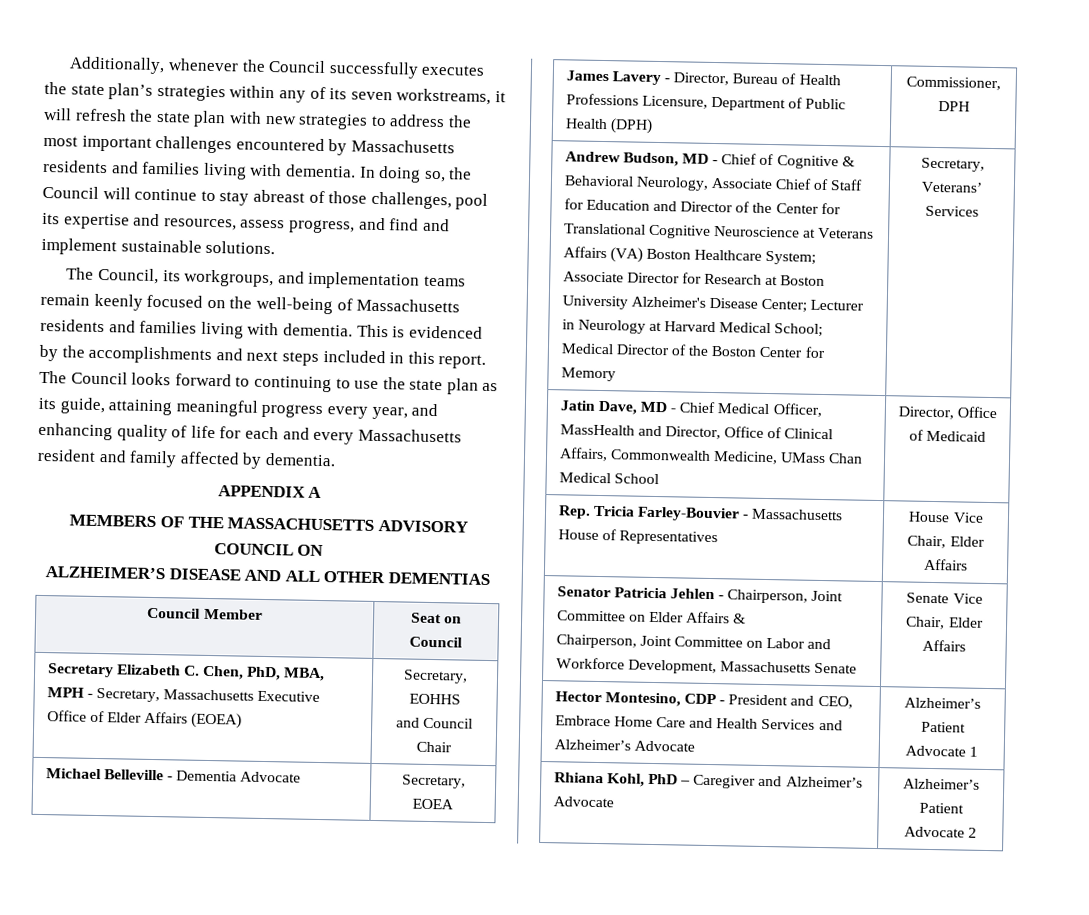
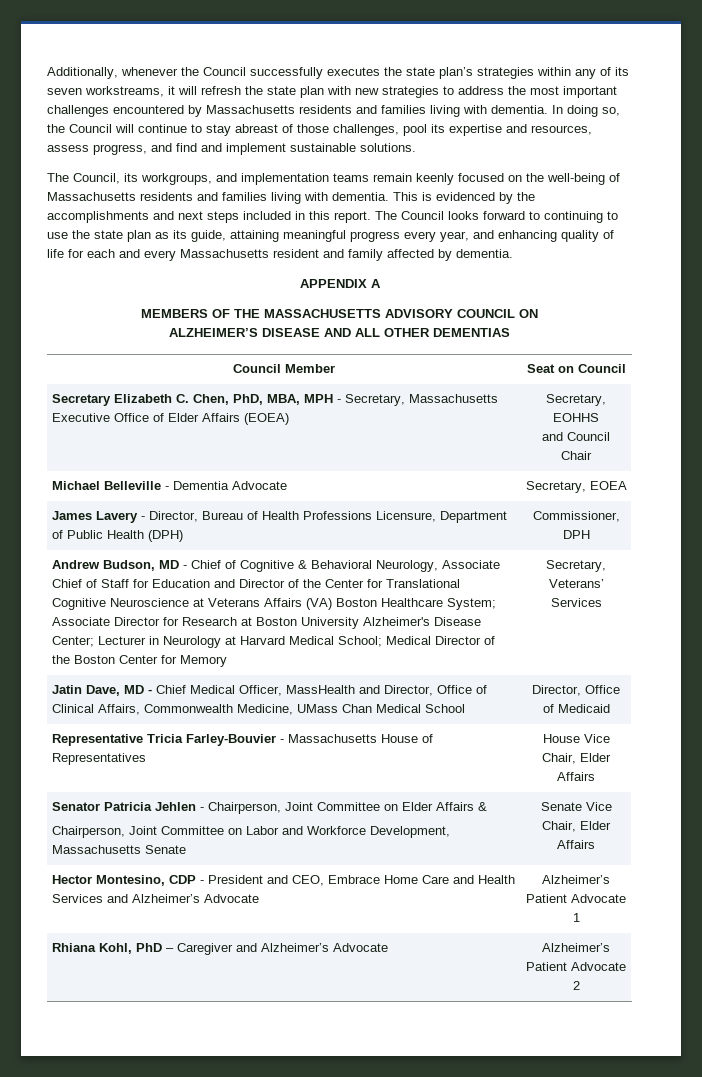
- Rep. Tricia Farley-Bouvier - Massachusetts House of Representatives | House Vice Chair, Elder Affairs
+ Representative Tricia Farley-Bouvier - Massachusetts House of Representatives | House Vice Chair, Elder Affairs

